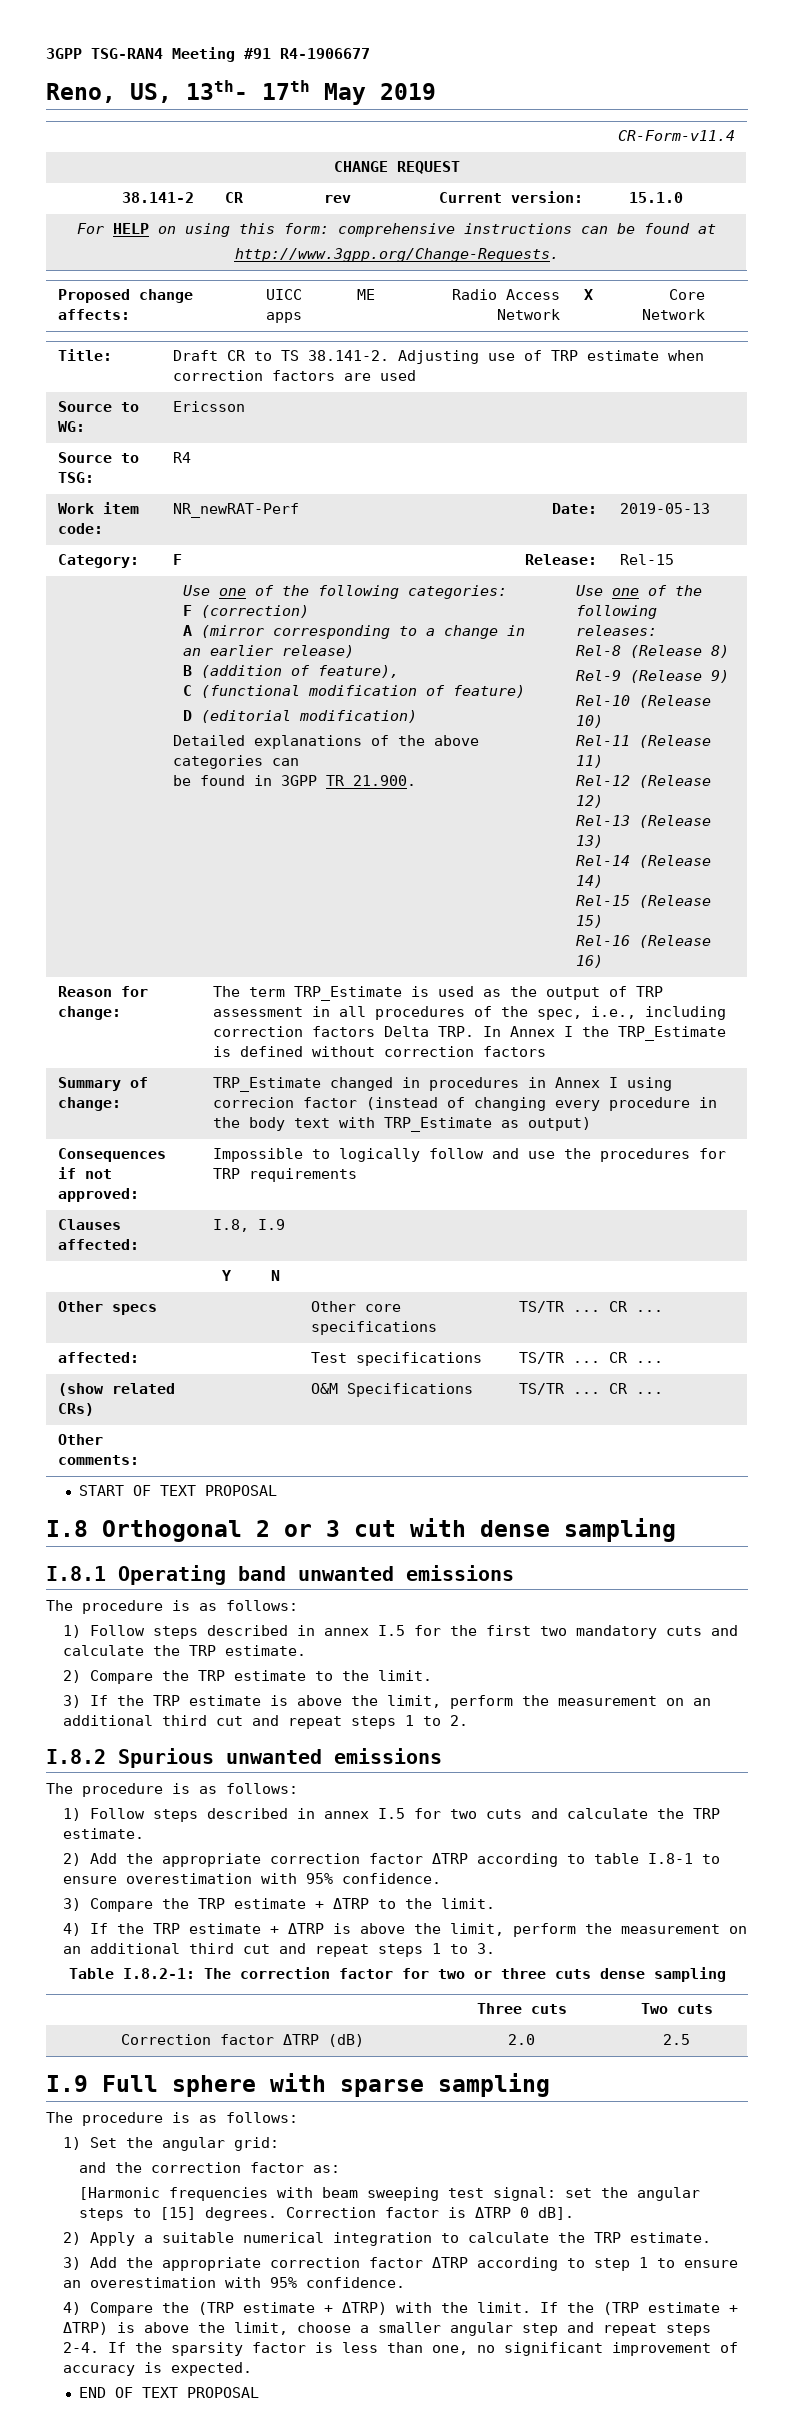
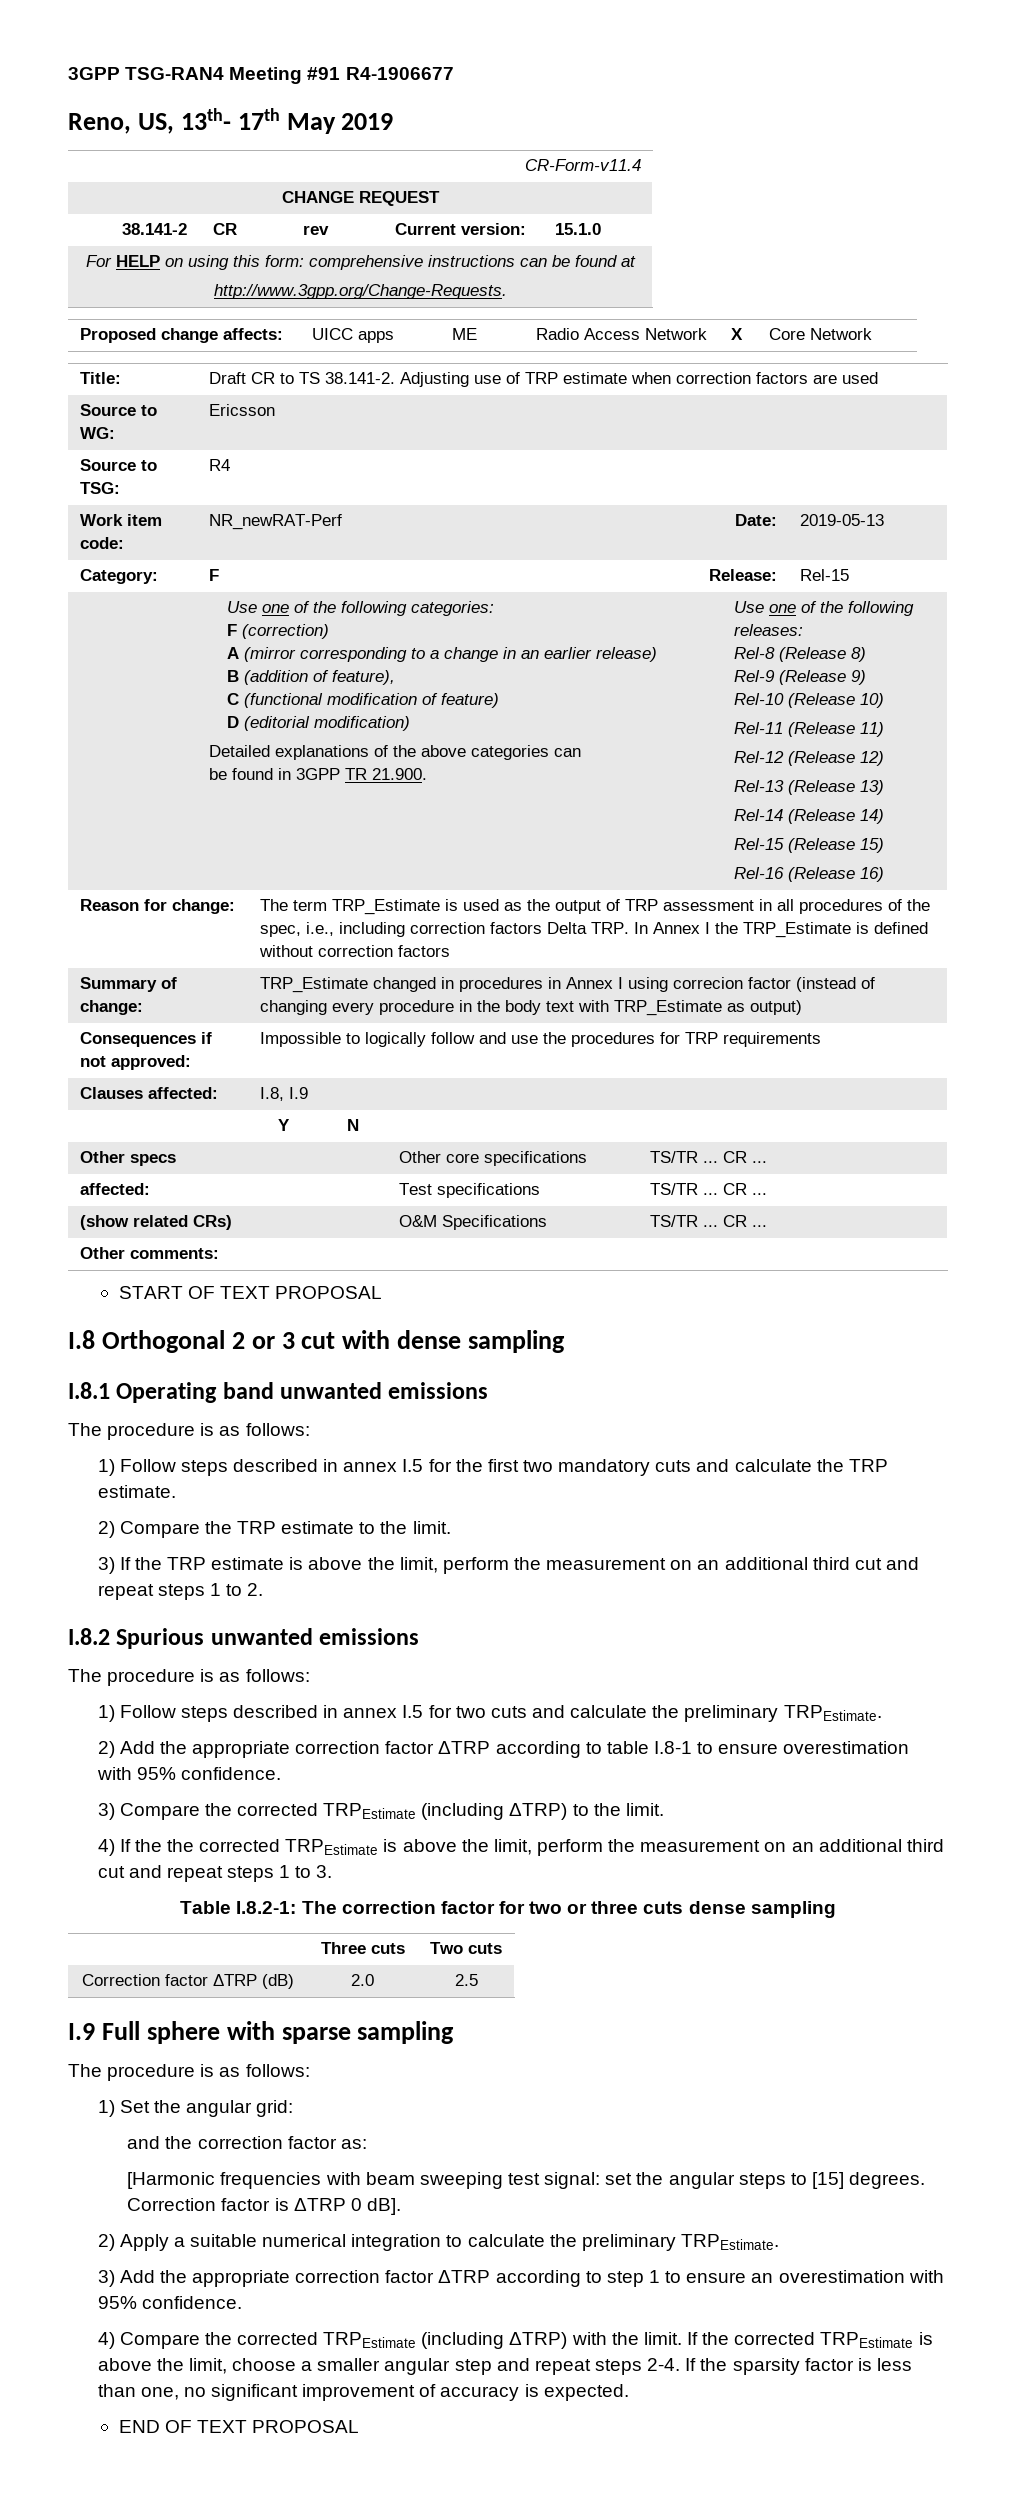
- 1) Follow steps described in annex I.5 for two cuts and calculate the TRP estimate.
+ 1) Follow steps described in annex I.5 for two cuts and calculate the preliminary TRPEstimate.
- 3) Compare the TRP estimate + ΔTRP to the limit.
+ 3) Compare the corrected TRPEstimate (including ΔTRP) to the limit.
- 4) If the TRP estimate + ΔTRP is above the limit, perform the measurement on an additional third cut and repeat steps 1 to 3.
+ 4) If the the corrected TRPEstimate is above the limit, perform the measurement on an additional third cut and repeat steps 1 to 3.
- 2) Apply a suitable numerical integration to calculate the TRP estimate.
+ 2) Apply a suitable numerical integration to calculate the preliminary TRPEstimate.
- 4) Compare the (TRP estimate + ΔTRP) with the limit.
+ 4) Compare the corrected TRPEstimate (including ΔTRP) with the limit.
- If the (TRP estimate + ΔTRP) is above the limit, choose a smaller angular step and repeat steps 2-4.
+ If the corrected TRPEstimate is above the limit, choose a smaller angular step and repeat steps 2-4.

